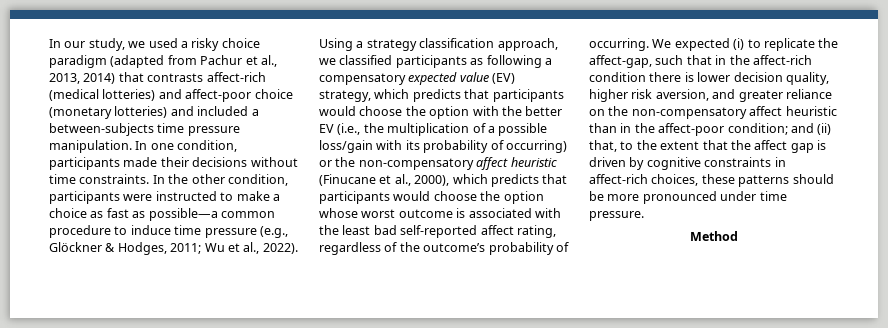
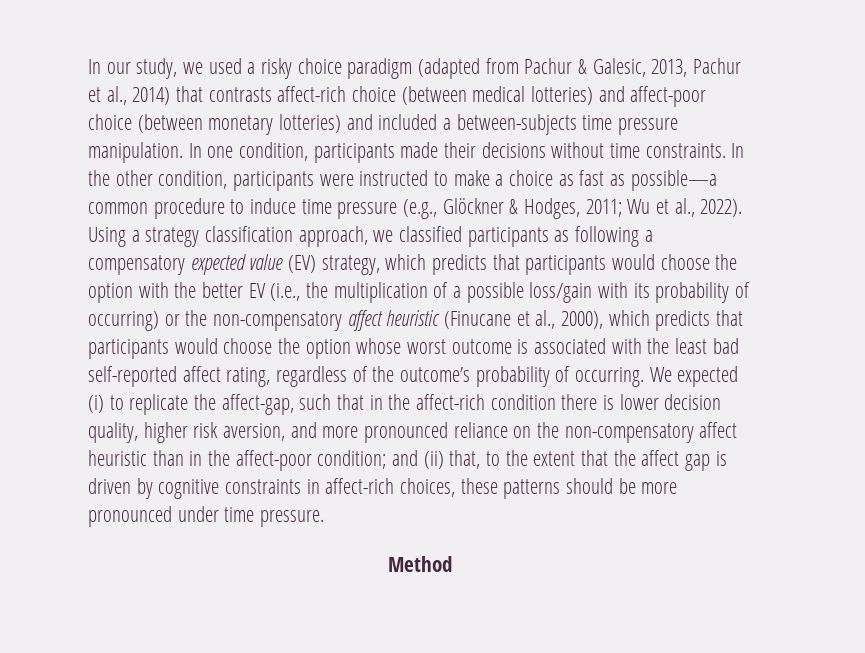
- In our study, we used a risky choice paradigm (adapted from Pachur et al., 2013, 2014) that contrasts affect-rich (medical lotteries) and affect-poor choice (monetary lotteries) and included a between-subjects time pressure manipulation.
+ In our study, we used a risky choice paradigm (adapted from Pachur & Galesic, 2013, Pachur et al., 2014) that contrasts affect-rich choice (between medical lotteries) and affect-poor choice (between monetary lotteries) and included a between-subjects time pressure manipulation.
- We expected (i) to replicate the affect-gap, such that in the affect-rich condition there is lower decision quality, higher risk aversion, and greater reliance on the non-compensatory affect heuristic than in the affect-poor condition; and (ii) that, to the extent that the affect gap is driven by cognitive constraints in affect-rich choices, these patterns should be more pronounced under time pressure.
+ We expected (i) to replicate the affect-gap, such that in the affect-rich condition there is lower decision quality, higher risk aversion, and more pronounced reliance on the non-compensatory affect heuristic than in the affect-poor condition; and (ii) that, to the extent that the affect gap is driven by cognitive constraints in affect-rich choices, these patterns should be more pronounced under time pressure.

